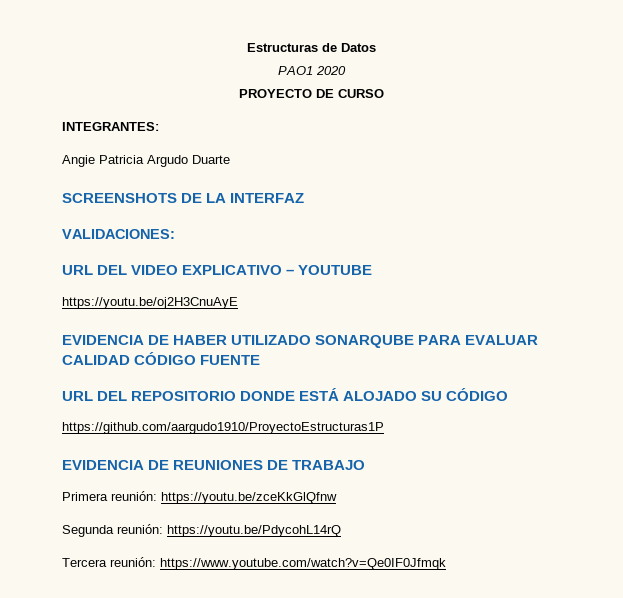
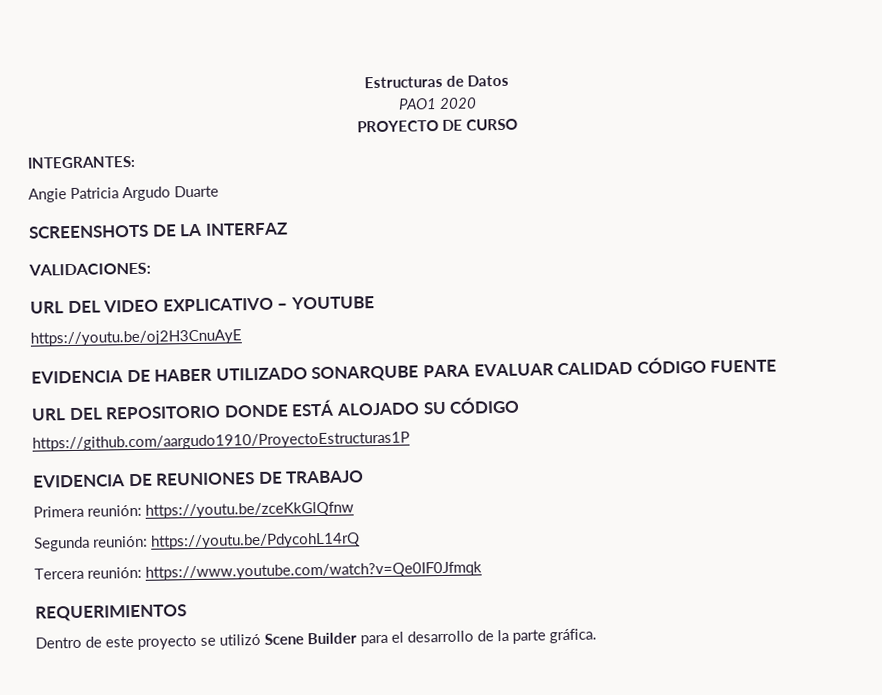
+ REQUERIMIENTOS
+ Dentro de este proyecto se utilizó Scene Builder para el desarrollo de la parte gráfica.

